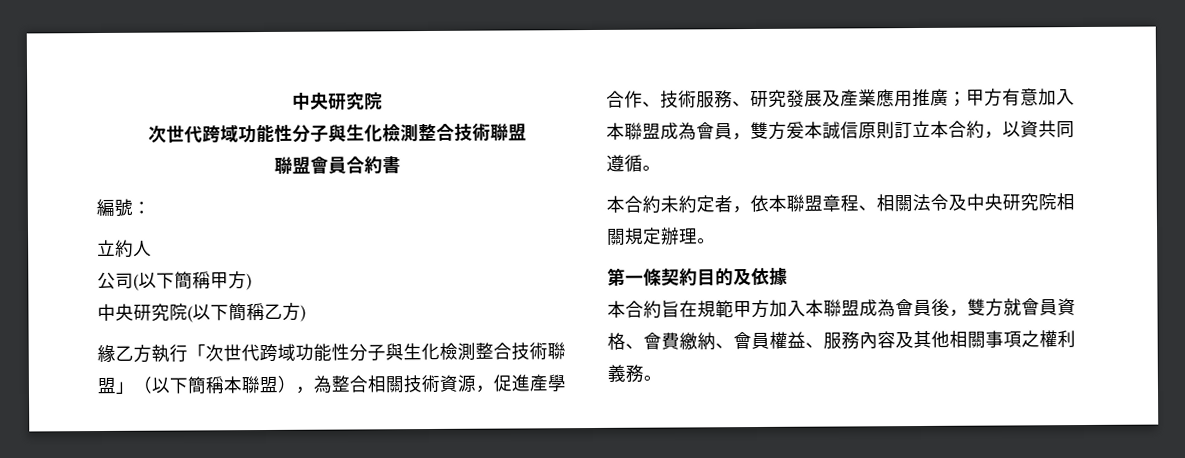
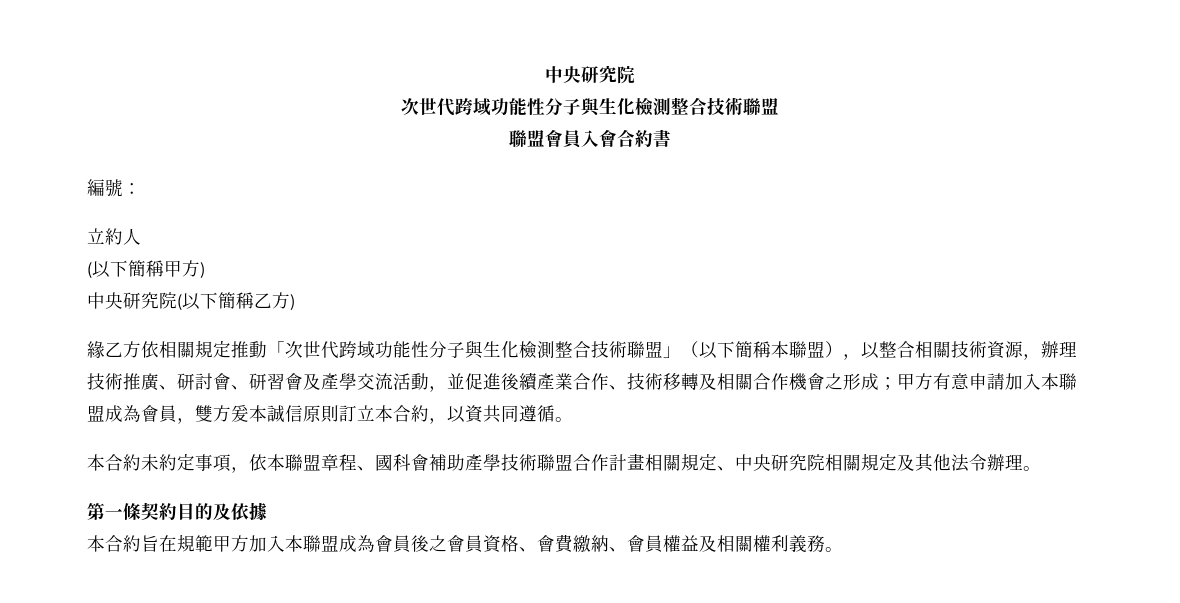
- 聯盟會員合約書
+ 聯盟會員入會合約書
- 公司(以下簡稱甲方)
+ (以下簡稱甲方)
- 緣乙方執行「次世代跨域功能性分子與生化檢測整合技術聯盟」（以下簡稱本聯盟），為整合相關技術資源，促進產學合作、技術服務、研究發展及產業應用推廣；甲方有意加入本聯盟成為會員，雙方爰本誠信原則訂立本合約，以資共同遵循。
+ 緣乙方依相關規定推動「次世代跨域功能性分子與生化檢測整合技術聯盟」（以下簡稱本聯盟），以整合相關技術資源，辦理技術推廣、研討會、研習會及產學交流活動，並促進後續產業合作、技術移轉及相關合作機會之形成；甲方有意申請加入本聯盟成為會員，雙方爰本誠信原則訂立本合約，以資共同遵循。
- 本合約未約定者，依本聯盟章程、相關法令及中央研究院相關規定辦理。
+ 本合約未約定事項，依本聯盟章程、國科會補助產學技術聯盟合作計畫相關規定、中央研究院相關規定及其他法令辦理。
- 本合約旨在規範甲方加入本聯盟成為會員後，雙方就會員資格、會費繳納、會員權益、服務內容及其他相關事項之權利義務。
+ 本合約旨在規範甲方加入本聯盟成為會員後之會員資格、會費繳納、會員權益及相關權利義務。

